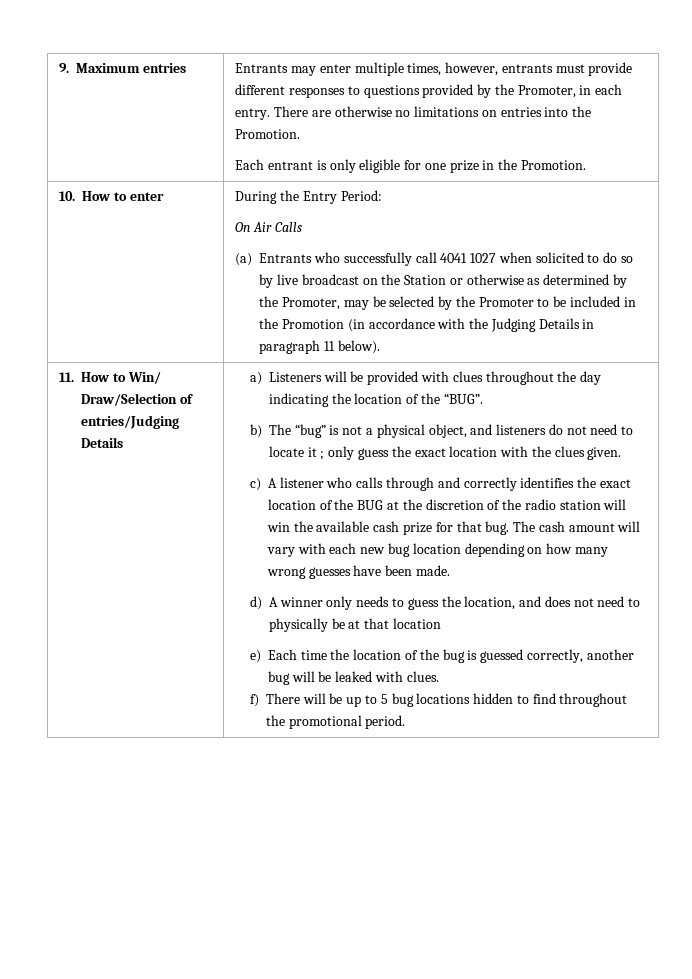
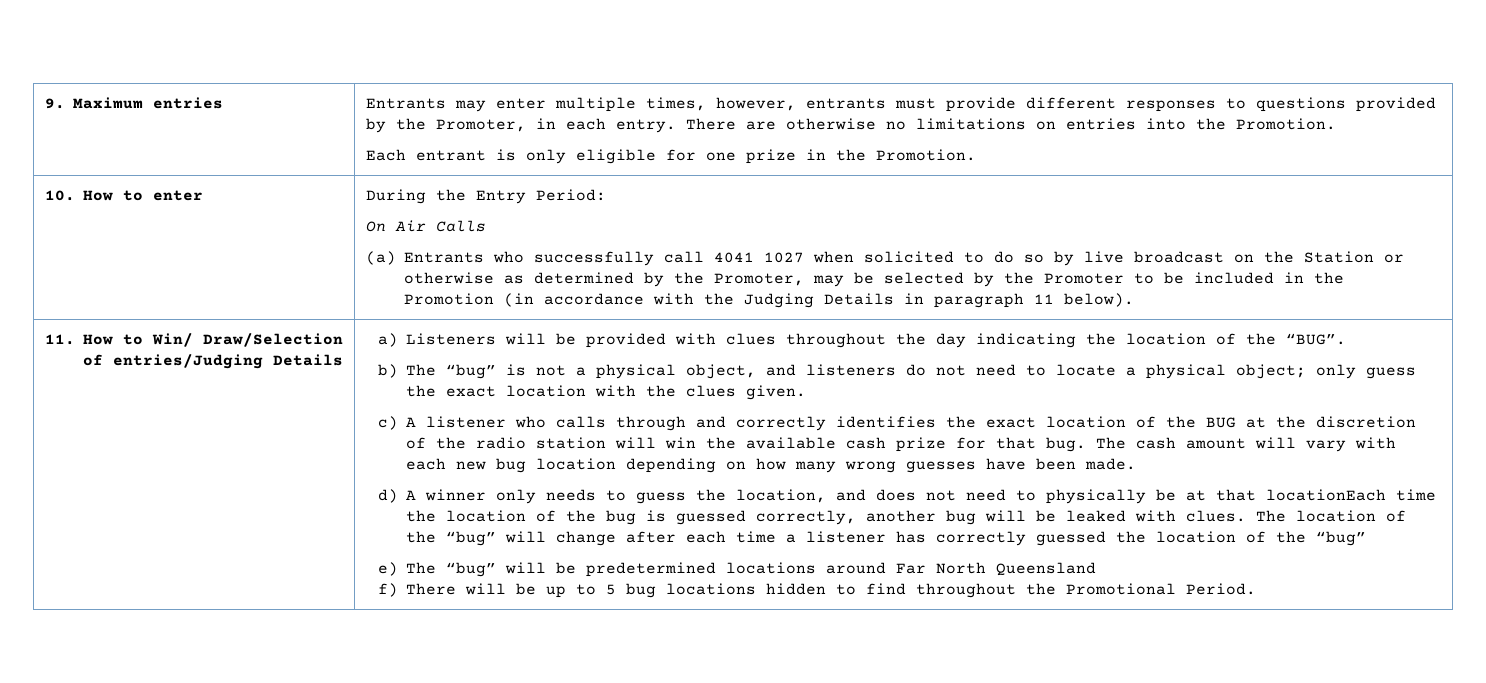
- b) The “bug” is not a physical object, and listeners do not need to locate it ; only guess the exact location with the clues given.
+ b) The “bug” is not a physical object, and listeners do not need to locate a physical object; only guess the exact location with the clues given.
- d) A winner only needs to guess the location, and does not need to physically be at that location
- e) Each time the location of the bug is guessed correctly, another bug will be leaked with clues.
+ d) A winner only needs to guess the location, and does not need to physically be at that locationEach time the location of the bug is guessed correctly, another bug will be leaked with clues. The location of the “bug” will change after each time a listener has correctly guessed the location of the “bug”
+ e) The “bug” will be predetermined locations around Far North Queensland
- f) There will be up to 5 bug locations hidden to find throughout the promotional period.
+ f) There will be up to 5 bug locations hidden to find throughout the Promotional Period.

